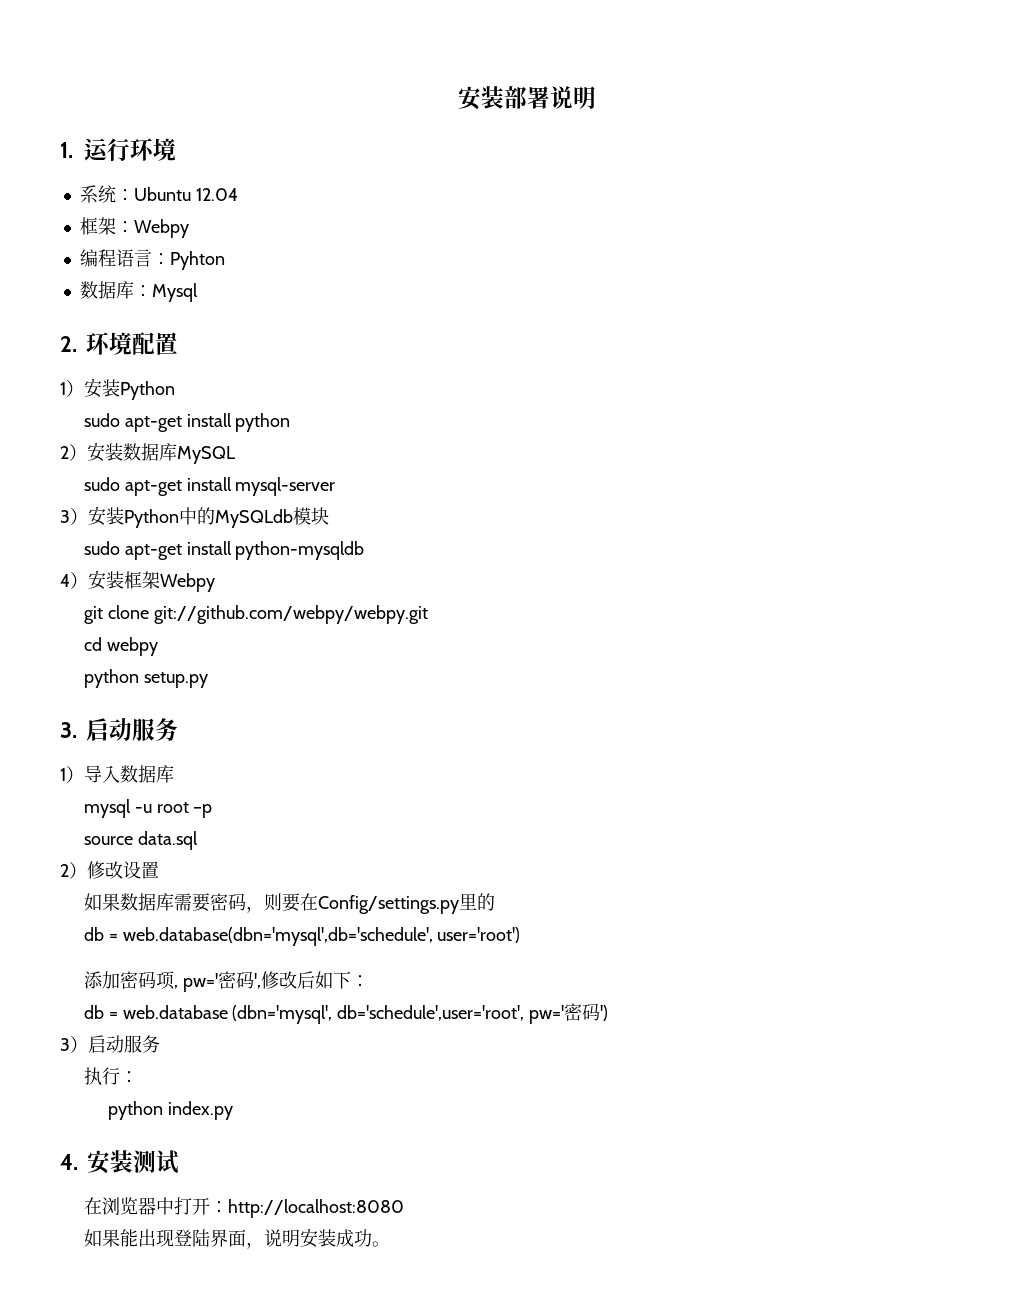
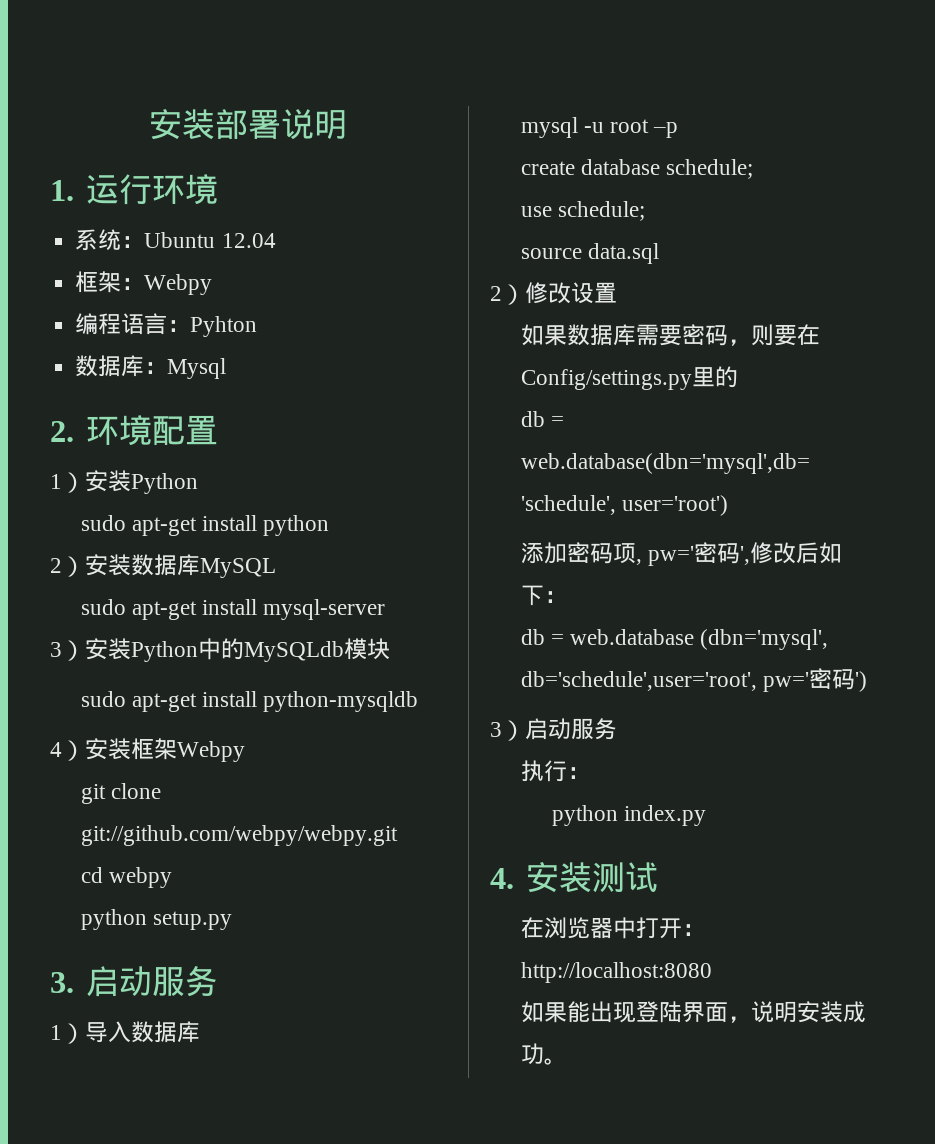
+ create database schedule;
+ use schedule;

